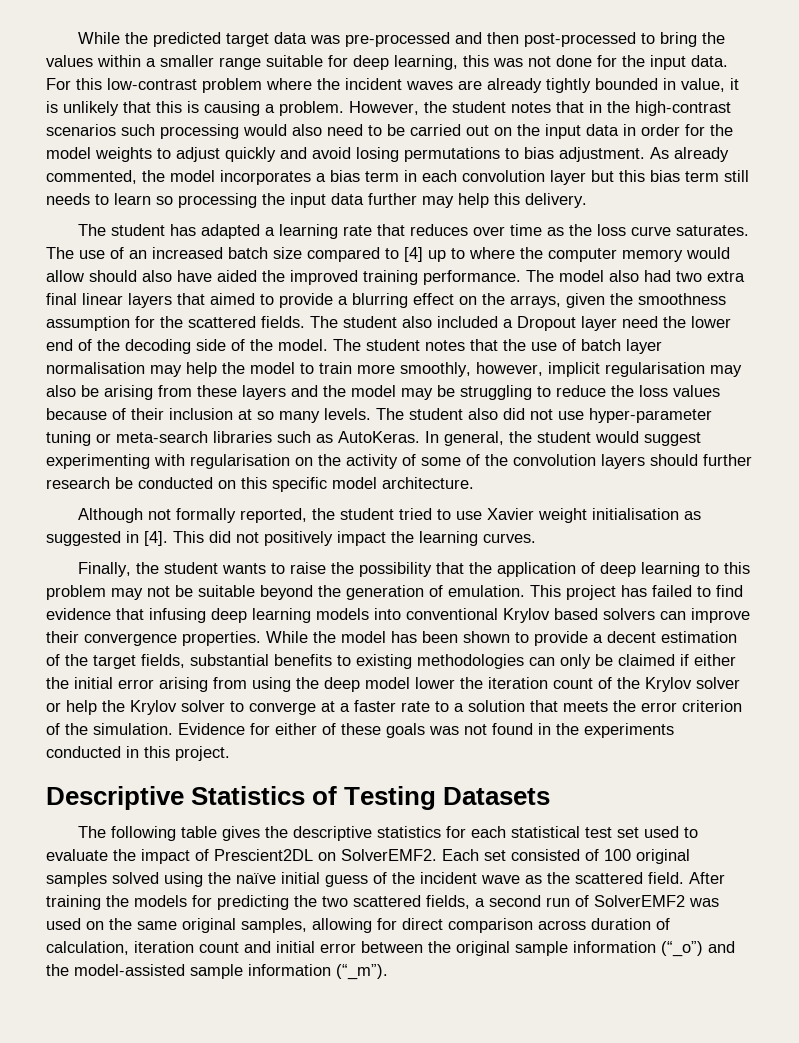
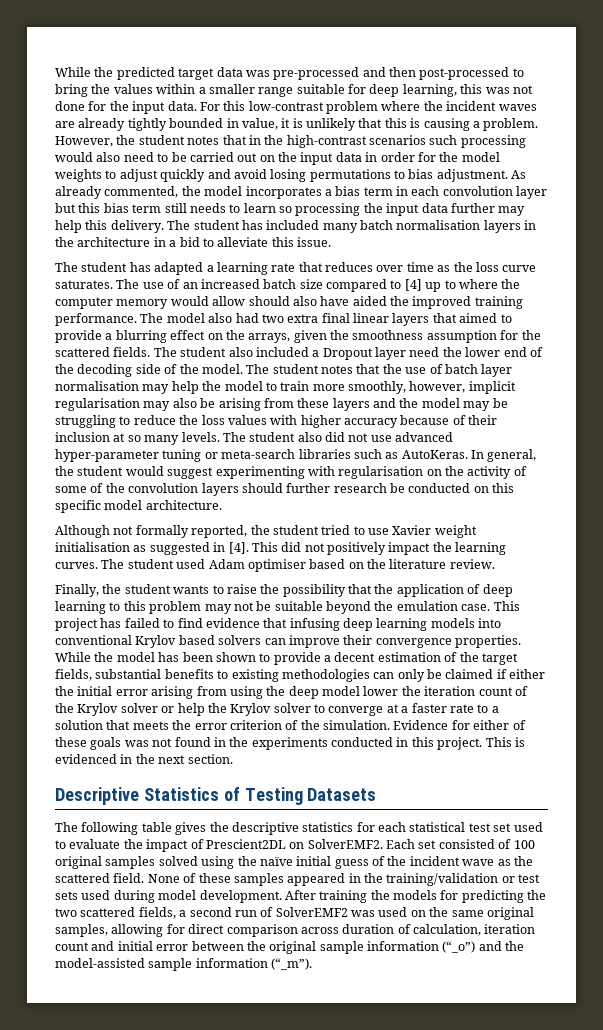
+ The student has included many batch normalisation layers in the architecture in a bid to alleviate this issue.
- The student notes that the use of batch layer normalisation may help the model to train more smoothly, however, implicit regularisation may also be arising from these layers and the model may be struggling to reduce the loss values because of their inclusion at so many levels.
+ The student notes that the use of batch layer normalisation may help the model to train more smoothly, however, implicit regularisation may also be arising from these layers and the model may be struggling to reduce the loss values with higher accuracy because of their inclusion at so many levels.
- The student also did not use hyper-parameter tuning or meta-search libraries such as AutoKeras.
+ The student also did not use advanced hyper-parameter tuning or meta-search libraries such as AutoKeras.
+ The student used Adam optimiser based on the literature review.
- Finally, the student wants to raise the possibility that the application of deep learning to this problem may not be suitable beyond the generation of emulation.
+ Finally, the student wants to raise the possibility that the application of deep learning to this problem may not be suitable beyond the emulation case.
+ This is evidenced in the next section.
+ None of these samples appeared in the training/validation or test sets used during model development.

